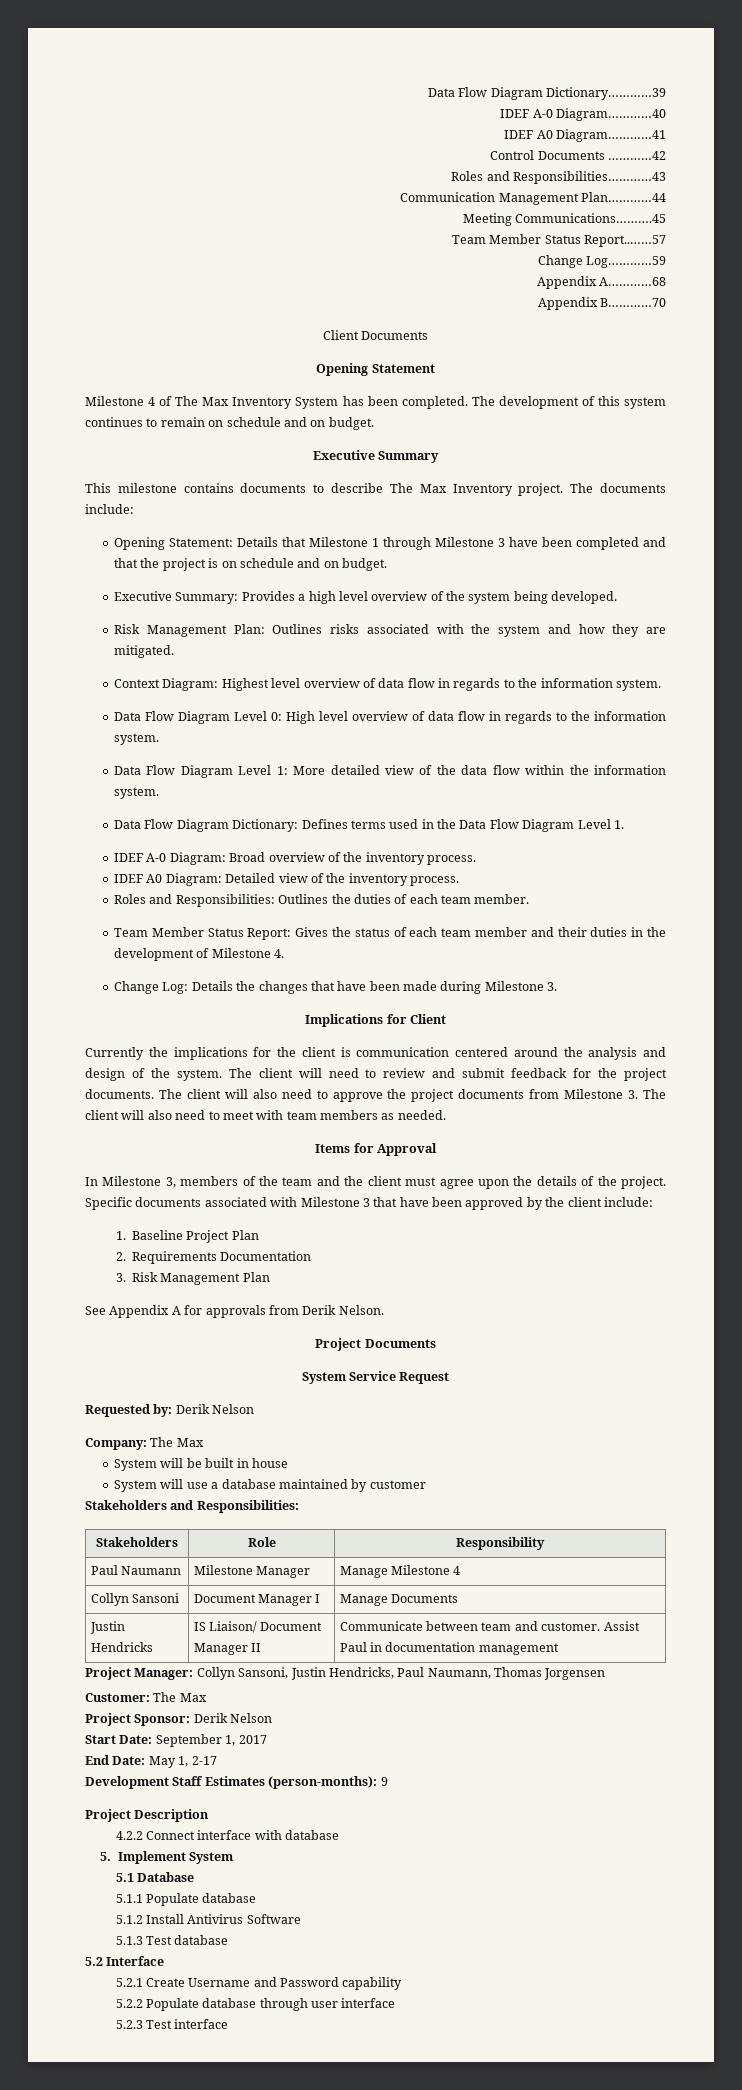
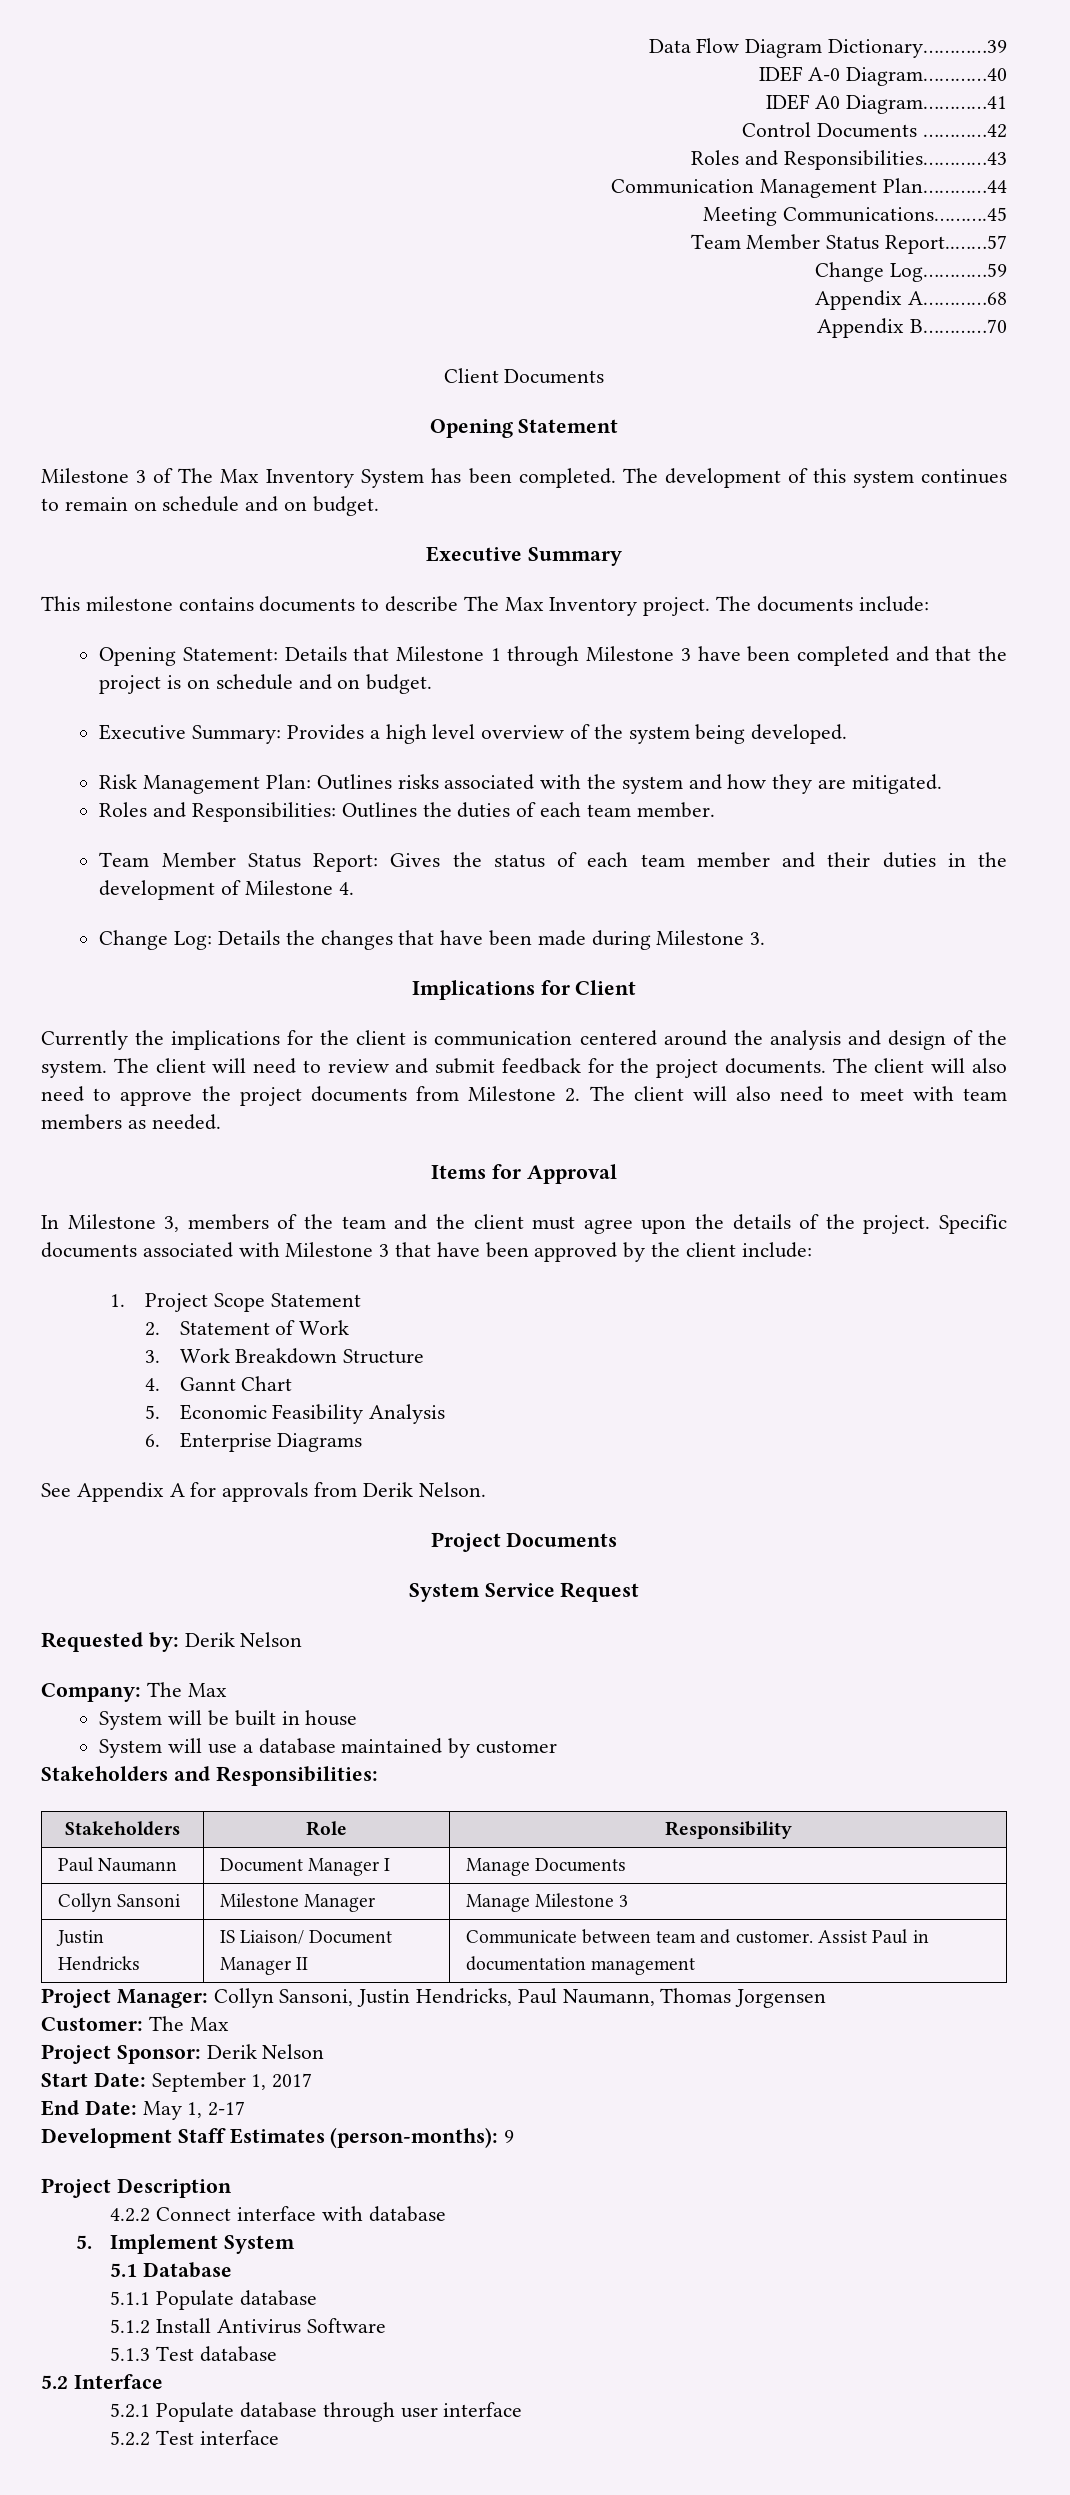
- Milestone 4 of The Max Inventory System has been completed.
+ Milestone 3 of The Max Inventory System has been completed.
- Context Diagram: Highest level overview of data flow in regards to the information system.
- Data Flow Diagram Level 0: High level overview of data flow in regards to the information system.
- Data Flow Diagram Level 1: More detailed view of the data flow within the information system.
- Data Flow Diagram Dictionary: Defines terms used in the Data Flow Diagram Level 1.
- IDEF A-0 Diagram: Broad overview of the inventory process.
- IDEF A0 Diagram: Detailed view of the inventory process.
- The client will also need to approve the project documents from Milestone 3. The client will also need to meet with team members as needed.
+ The client will also need to approve the project documents from Milestone 2. The client will also need to meet with team members as needed.
- 1. Baseline Project Plan
- 2. Requirements Documentation
- 3. Risk Management Plan
+ 1. Project Scope Statement
+ 2. Statement of Work
+ 3. Work Breakdown Structure
+ 4. Gannt Chart
+ 5. Economic Feasibility Analysis
+ 6. Enterprise Diagrams
- Paul Naumann | Milestone Manager | Manage Milestone 4
- Collyn Sansoni | Document Manager I | Manage Documents
+ Paul Naumann | Document Manager I | Manage Documents
+ Collyn Sansoni | Milestone Manager | Manage Milestone 3
- 5.2.1 Create Username and Password capability
- 5.2.2 Populate database through user interface
+ 5.2.1 Populate database through user interface
- 5.2.3 Test interface
+ 5.2.2 Test interface

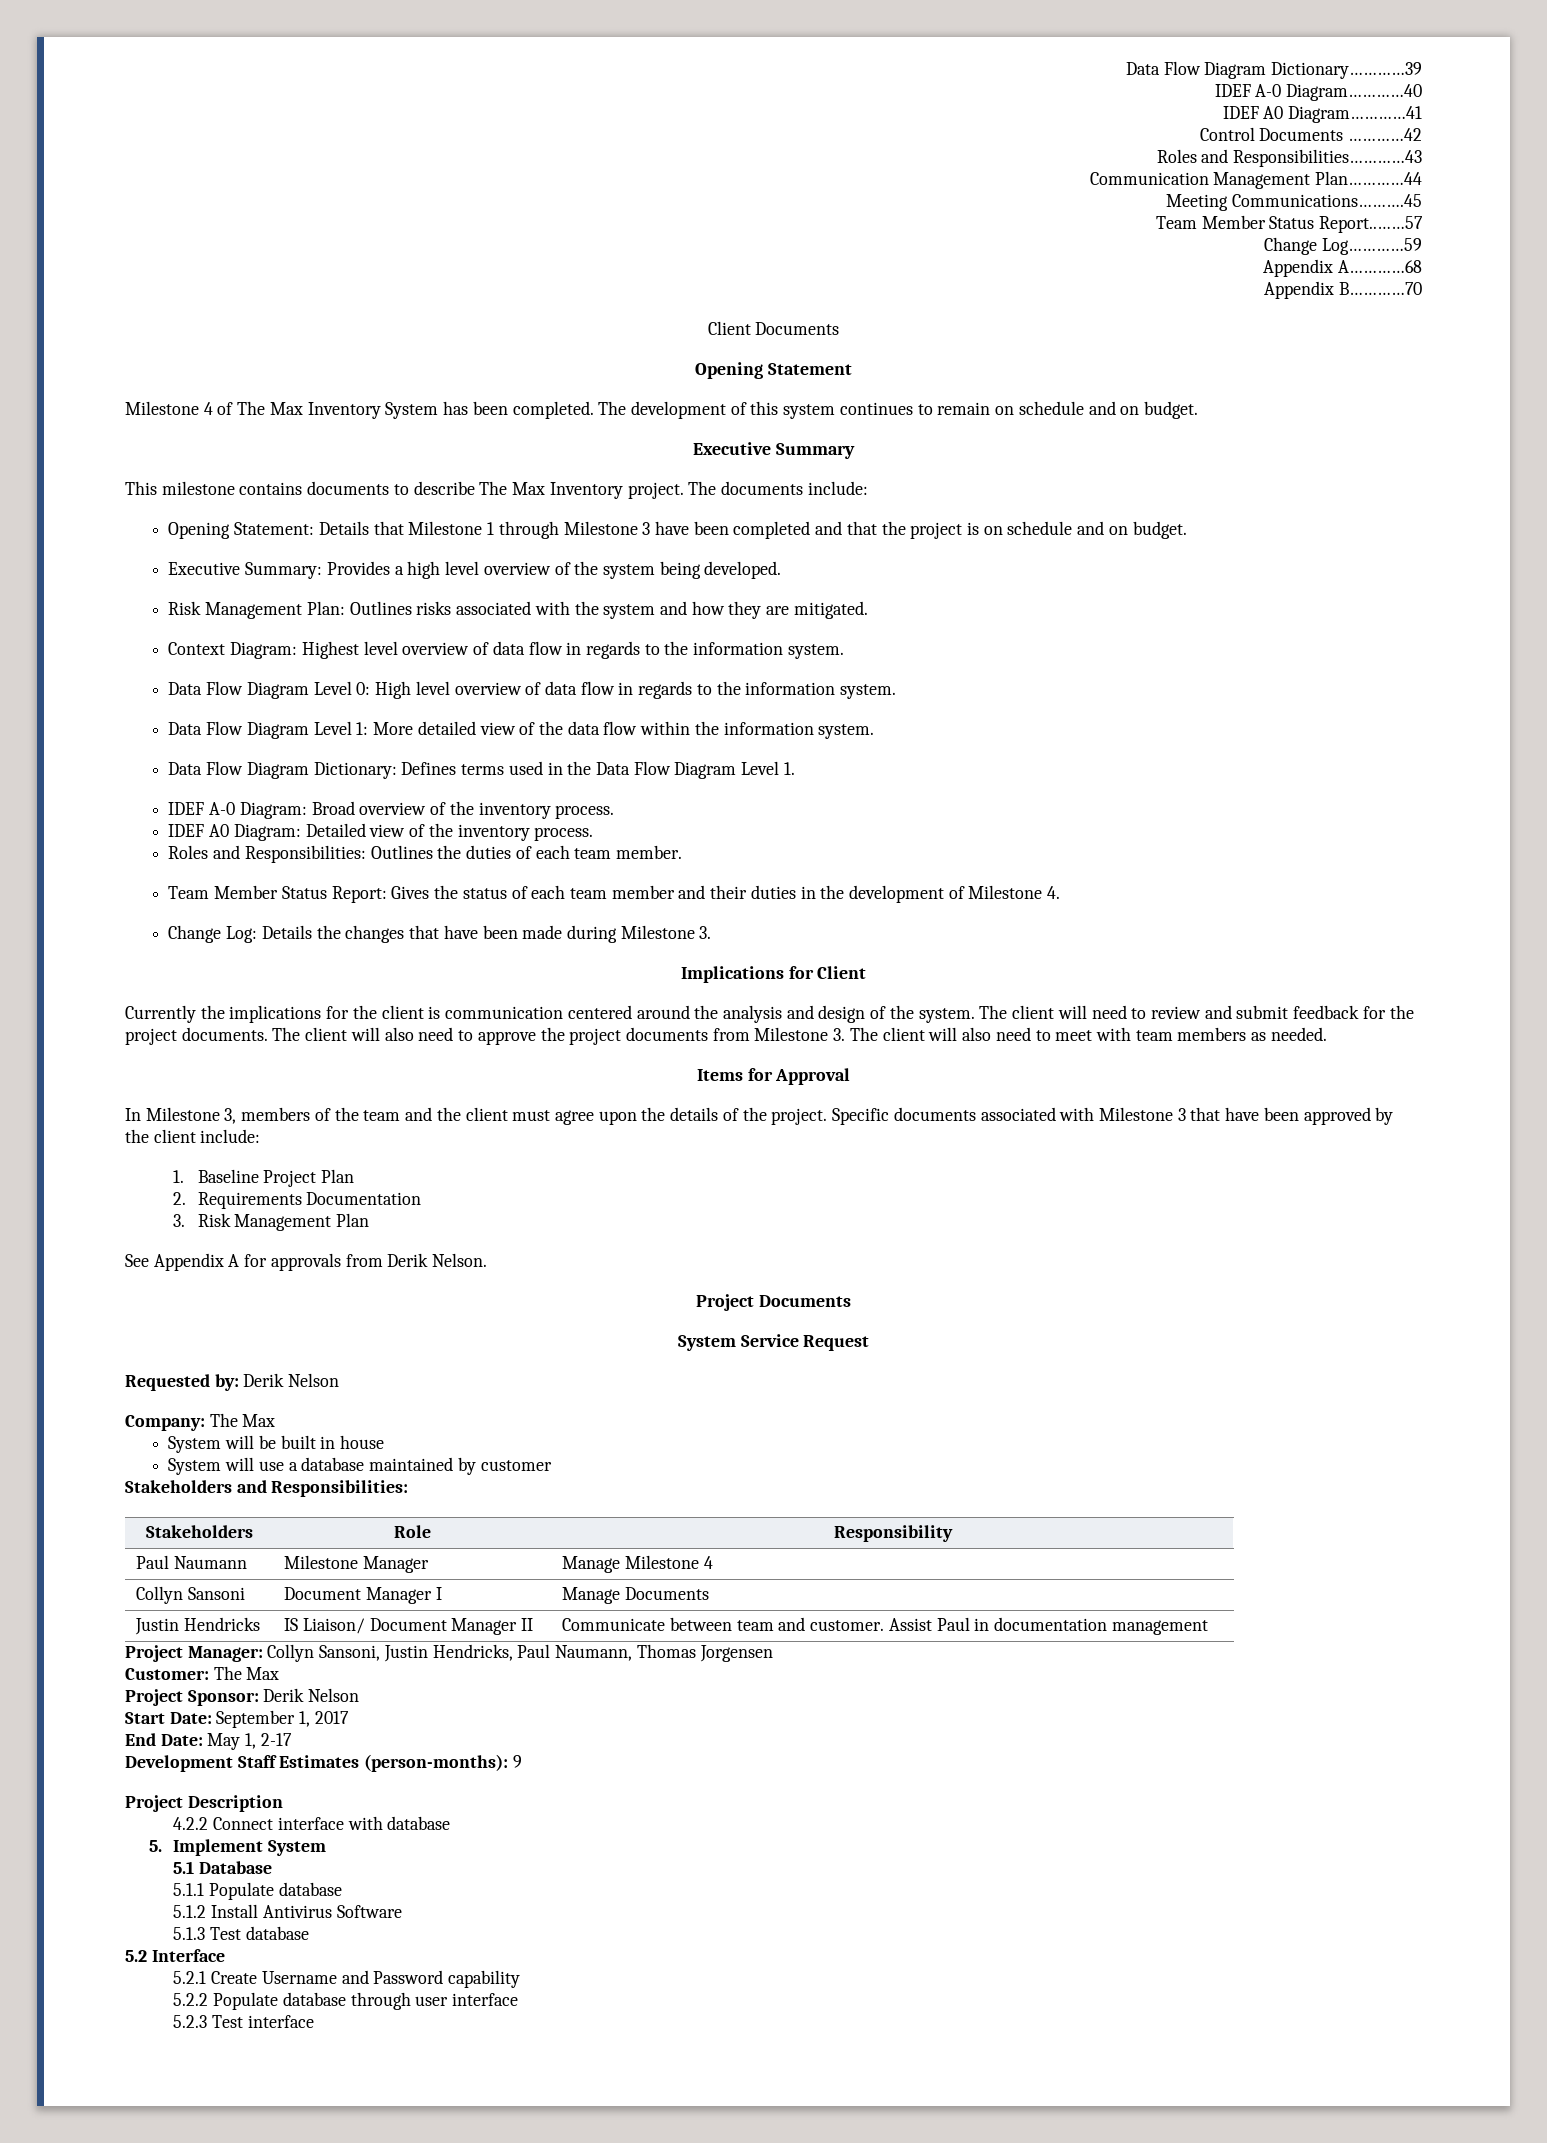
- Milestone 3 of The Max Inventory System has been completed.
+ Milestone 4 of The Max Inventory System has been completed.
+ Context Diagram: Highest level overview of data flow in regards to the information system.
+ Data Flow Diagram Level 0: High level overview of data flow in regards to the information system.
+ Data Flow Diagram Level 1: More detailed view of the data flow within the information system.
+ Data Flow Diagram Dictionary: Defines terms used in the Data Flow Diagram Level 1.
+ IDEF A-0 Diagram: Broad overview of the inventory process.
+ IDEF A0 Diagram: Detailed view of the inventory process.
- The client will also need to approve the project documents from Milestone 2. The client will also need to meet with team members as needed.
+ The client will also need to approve the project documents from Milestone 3. The client will also need to meet with team members as needed.
- 1. Project Scope Statement
- 2. Statement of Work
- 3. Work Breakdown Structure
- 4. Gannt Chart
- 5. Economic Feasibility Analysis
- 6. Enterprise Diagrams
+ 1. Baseline Project Plan
+ 2. Requirements Documentation
+ 3. Risk Management Plan
- Paul Naumann | Document Manager I | Manage Documents
+ Paul Naumann | Milestone Manager | Manage Milestone 4
+ Collyn Sansoni | Document Manager I | Manage Documents
- Collyn Sansoni | Milestone Manager | Manage Milestone 3
- 5.2.1 Populate database through user interface
+ 5.2.1 Create Username and Password capability
+ 5.2.2 Populate database through user interface
- 5.2.2 Test interface
+ 5.2.3 Test interface

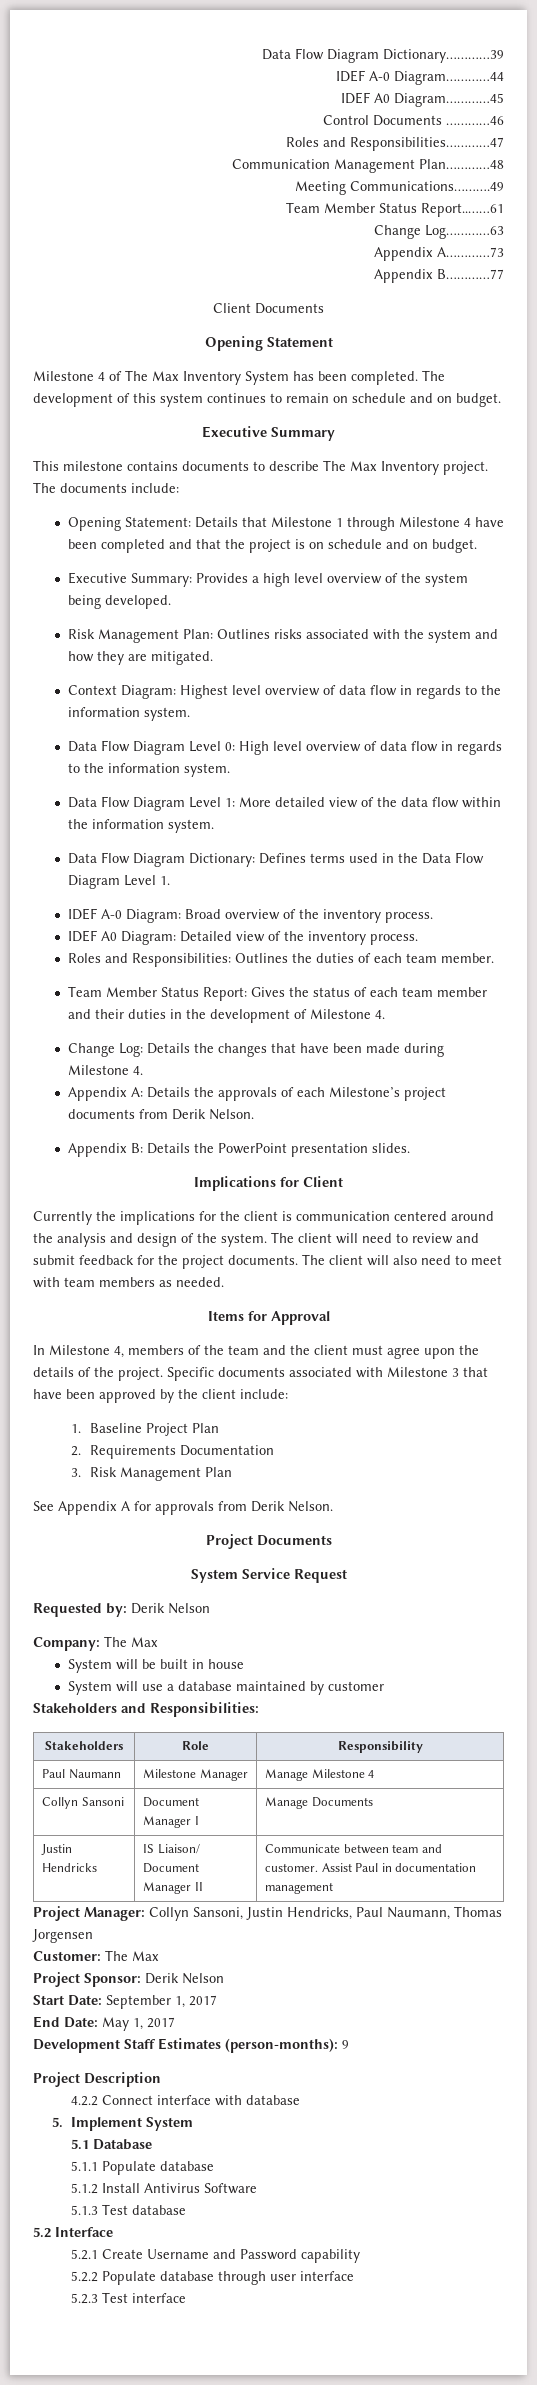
- IDEF A-0 Diagram…………40
- IDEF A0 Diagram…………41
+ IDEF A-0 Diagram…………44
+ IDEF A0 Diagram…………45
- Control Documents …………42
- Roles and Responsibilities…………43
+ Control Documents …………46
+ Roles and Responsibilities…………47
- Communication Management Plan…………44
+ Communication Management Plan…………48
- Meeting Communications……….45
- Team Member Status Report..……57
- Change Log…………59
- Appendix A…………68
- Appendix B…………70
+ Meeting Communications……….49
+ Team Member Status Report..……61
+ Change Log…………63
+ Appendix A…………73
+ Appendix B…………77
- Opening Statement: Details that Milestone 1 through Milestone 3 have been completed and that the project is on schedule and on budget.
+ Opening Statement: Details that Milestone 1 through Milestone 4 have been completed and that the project is on schedule and on budget.
- Change Log: Details the changes that have been made during Milestone 3.
+ Change Log: Details the changes that have been made during Milestone 4.
+ Appendix A: Details the approvals of each Milestone’s project documents from Derik Nelson.
+ Appendix B: Details the PowerPoint presentation slides.
- The client will also need to approve the project documents from Milestone 3. The client will also need to meet with team members as needed.
+ The client will also need to meet with team members as needed.
- In Milestone 3, members of the team and the client must agree upon the details of the project.
+ In Milestone 4, members of the team and the client must agree upon the details of the project.
- End Date: May 1, 2-17
+ End Date: May 1, 2017

